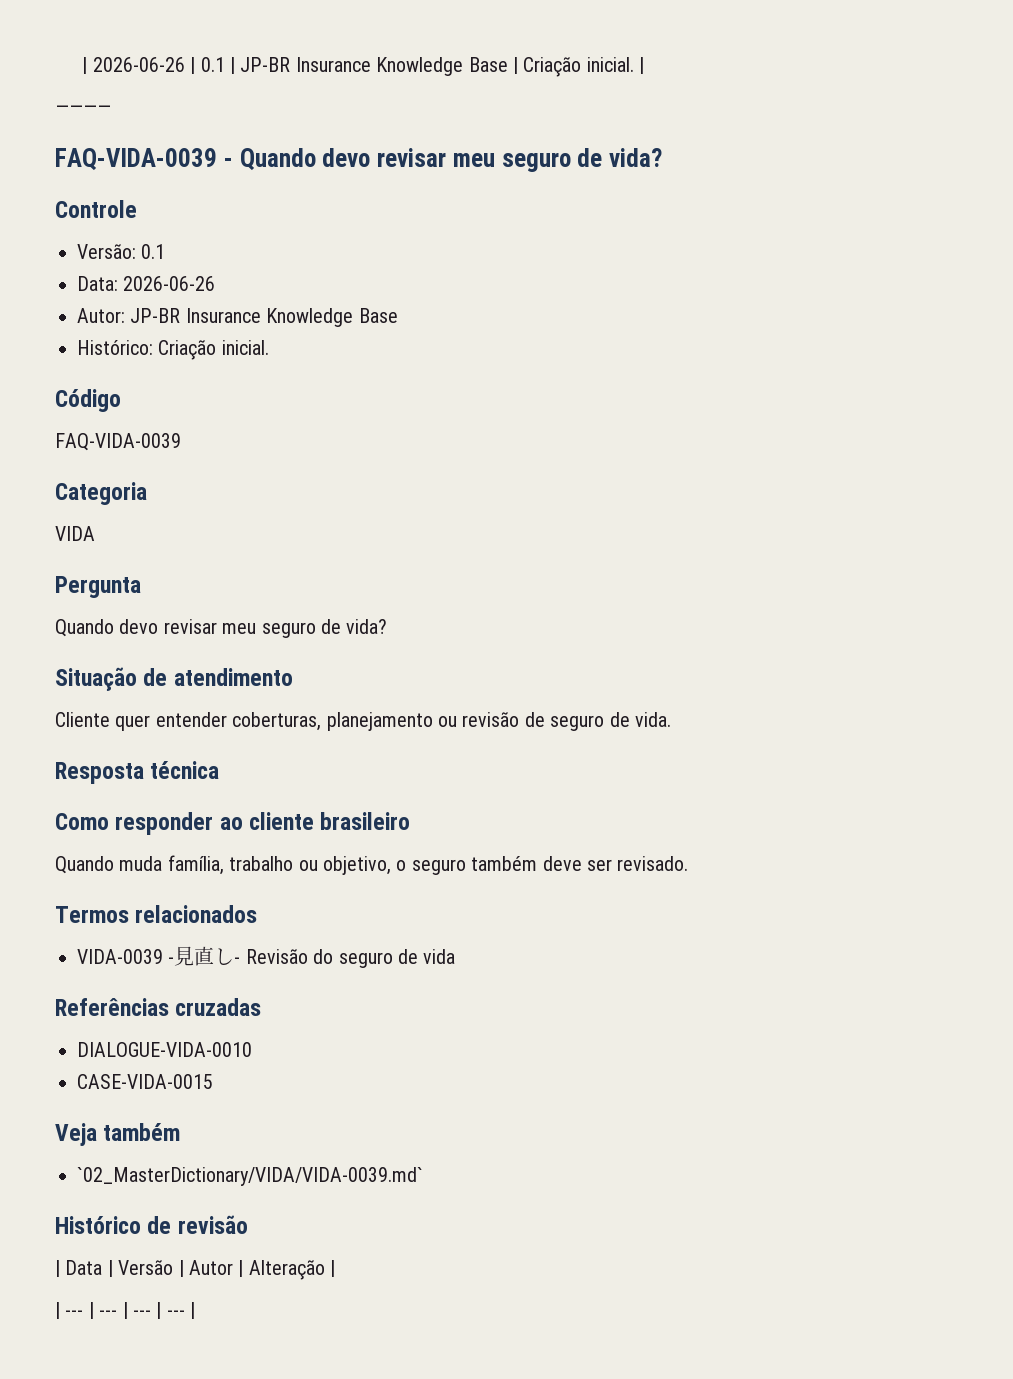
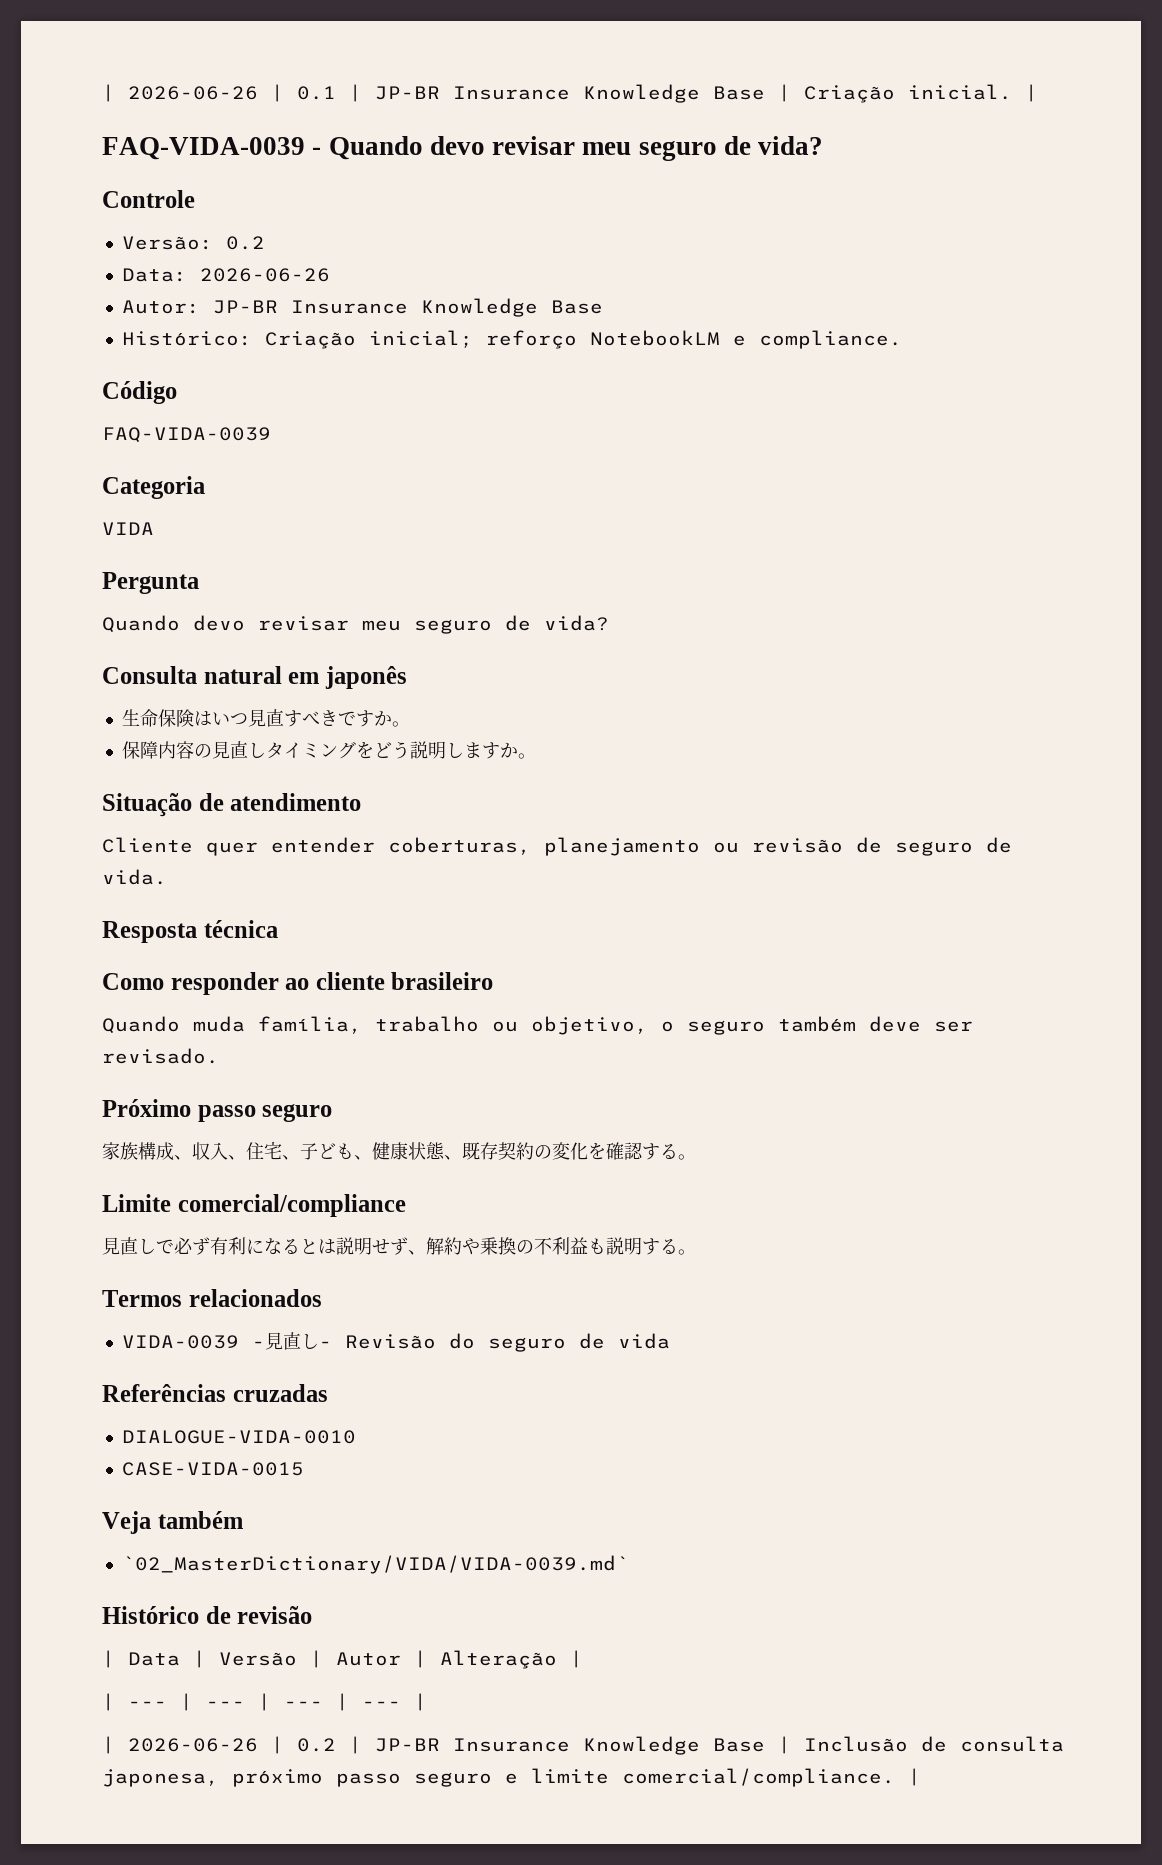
- ————
- Versão: 0.1
+ Versão: 0.2
- Histórico: Criação inicial.
+ Histórico: Criação inicial; reforço NotebookLM e compliance.
+ Consulta natural em japonês
+ 生命保険はいつ見直すべきですか。
+ 保障内容の見直しタイミングをどう説明しますか。
+ Próximo passo seguro
+ 家族構成、収入、住宅、子ども、健康状態、既存契約の変化を確認する。
+ Limite comercial/compliance
+ 見直しで必ず有利になるとは説明せず、解約や乗換の不利益も説明する。
+ | 2026-06-26 | 0.2 | JP-BR Insurance Knowledge Base | Inclusão de consulta japonesa, próximo passo seguro e limite comercial/compliance. |

